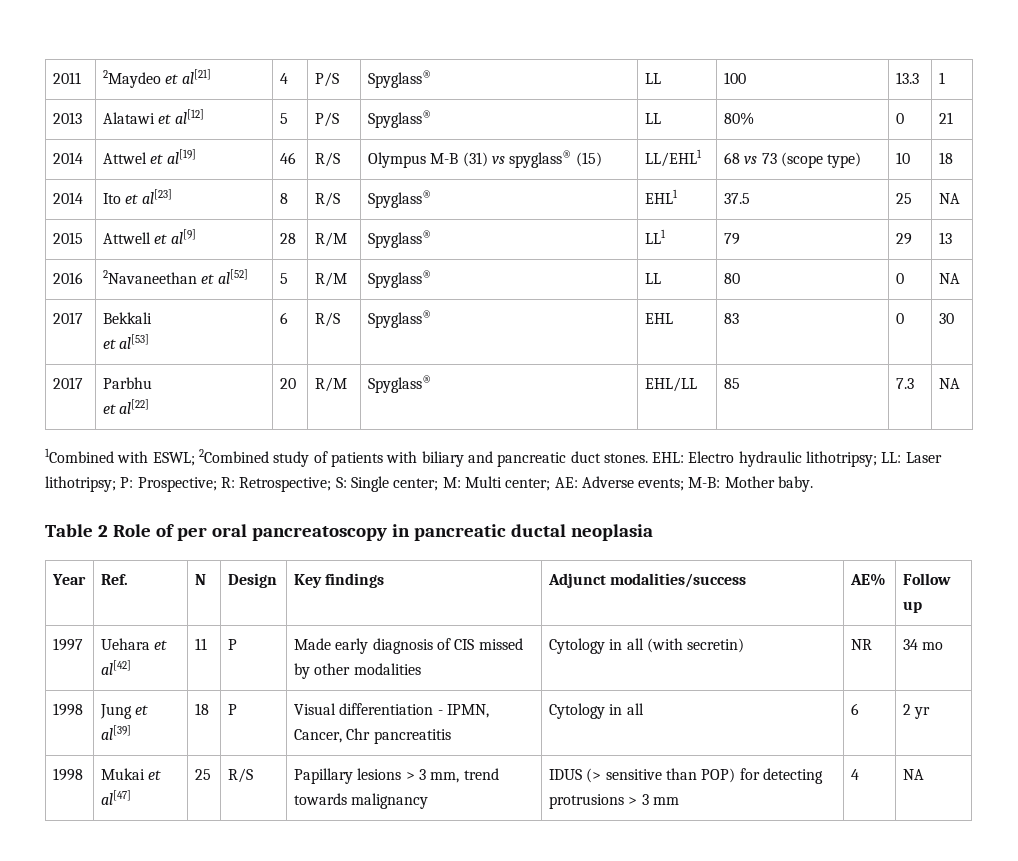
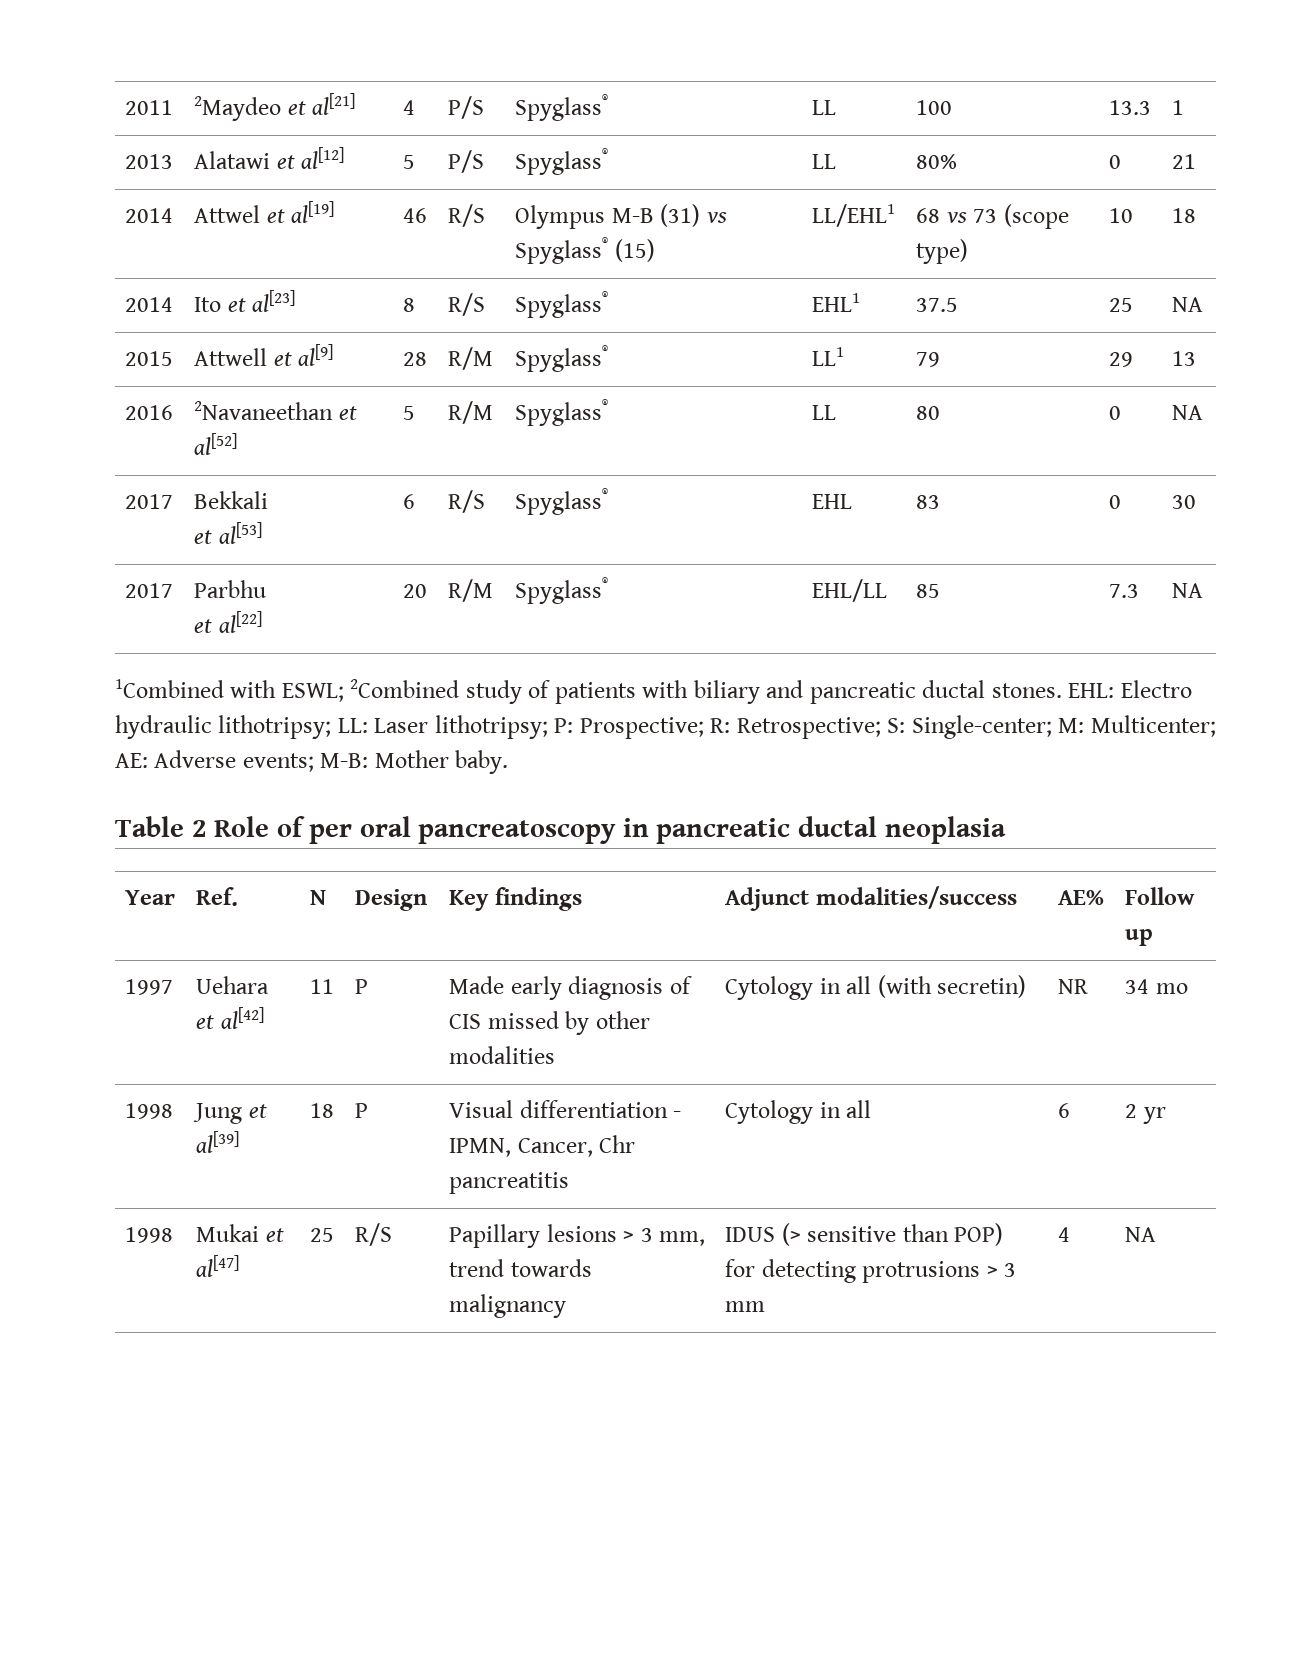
- 2014 | Attwel et al[19] | 46 | R/S | Olympus M-B (31) vs spyglass® (15) | LL/EHL1 | 68 vs 73 (scope type) | 10 | 18
+ 2014 | Attwel et al[19] | 46 | R/S | Olympus M-B (31) vs Spyglass® (15) | LL/EHL1 | 68 vs 73 (scope type) | 10 | 18
- 1Combined with ESWL; 2Combined study of patients with biliary and pancreatic duct stones.
+ 1Combined with ESWL; 2Combined study of patients with biliary and pancreatic ductal stones.
- EHL: Electro hydraulic lithotripsy; LL: Laser lithotripsy; P: Prospective; R: Retrospective; S: Single center; M: Multi center; AE: Adverse events; M-B: Mother baby.
+ EHL: Electro hydraulic lithotripsy; LL: Laser lithotripsy; P: Prospective; R: Retrospective; S: Single-center; M: Multicenter; AE: Adverse events; M-B: Mother baby.

